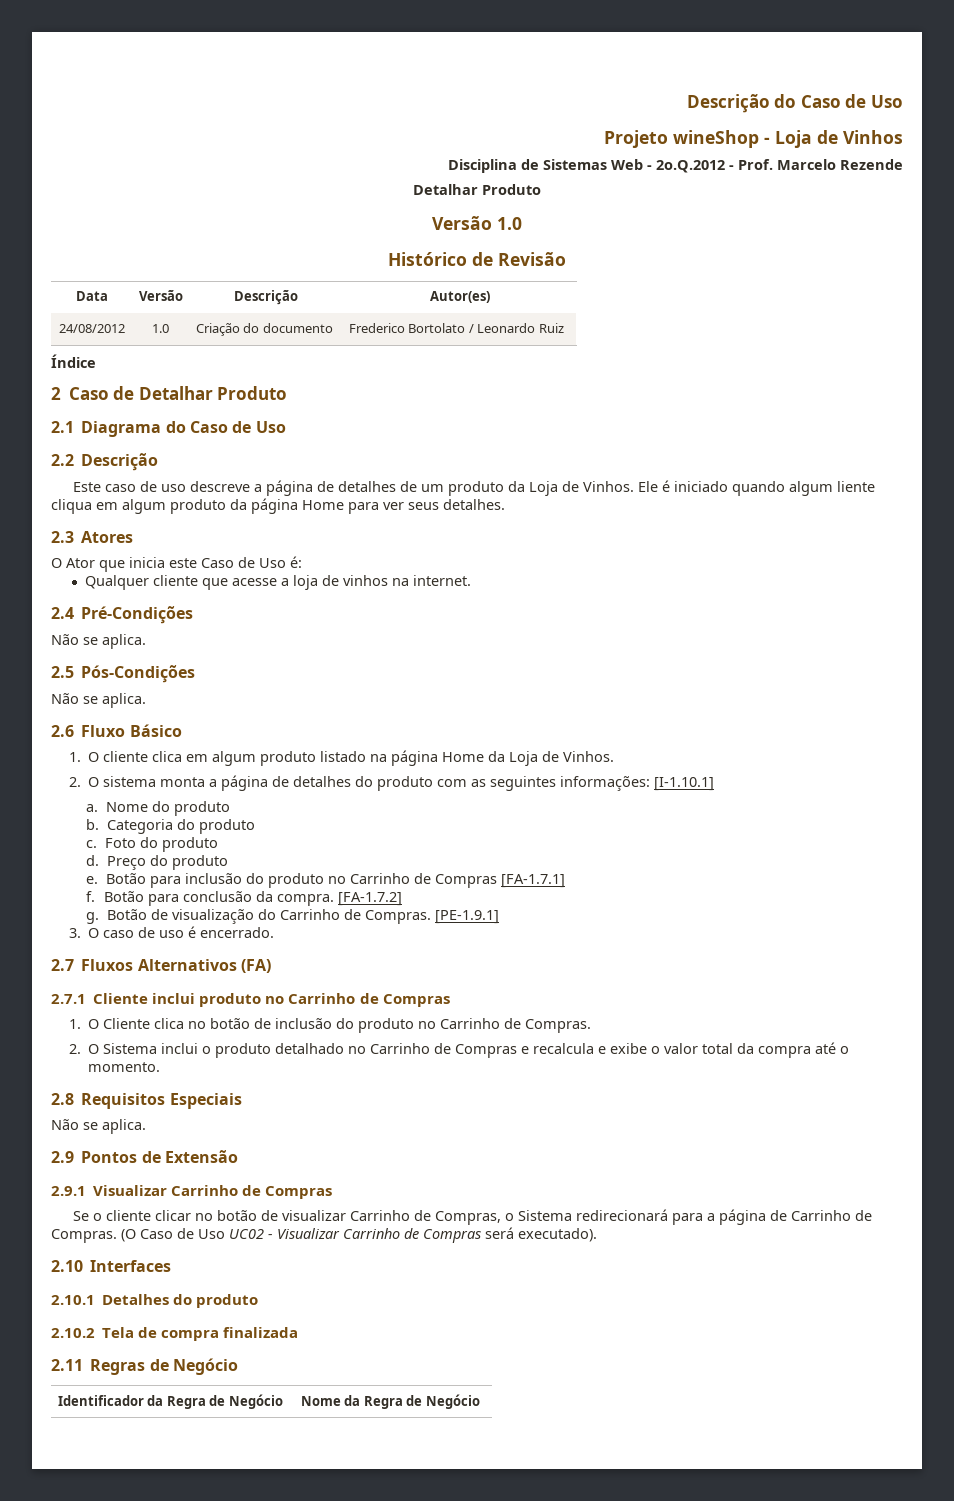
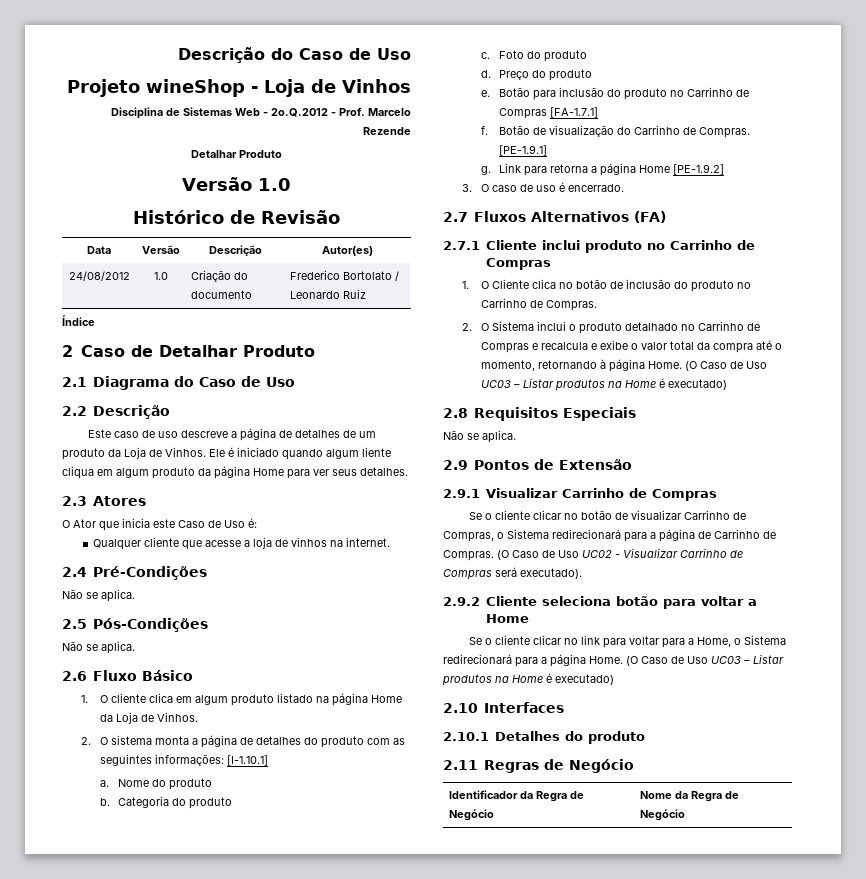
- Botão para conclusão da compra. [FA-1.7.2]
- g. Botão de visualização do Carrinho de Compras.
+ Botão de visualização do Carrinho de Compras.
+ g. Link para retorna a página Home [PE-1.9.2]
- 2. O Sistema inclui o produto detalhado no Carrinho de Compras e recalcula e exibe o valor total da compra até o momento.
+ 2. O Sistema inclui o produto detalhado no Carrinho de Compras e recalcula e exibe o valor total da compra até o momento, retornando à página Home. (O Caso de Uso UC03 – Listar produtos na Home é executado)
+ 2.9.2 Cliente seleciona botão para voltar a Home
+ Se o cliente clicar no link para voltar para a Home, o Sistema redirecionará para a página Home. (O Caso de Uso UC03 – Listar produtos na Home é executado)
- 2.10.2 Tela de compra finalizada

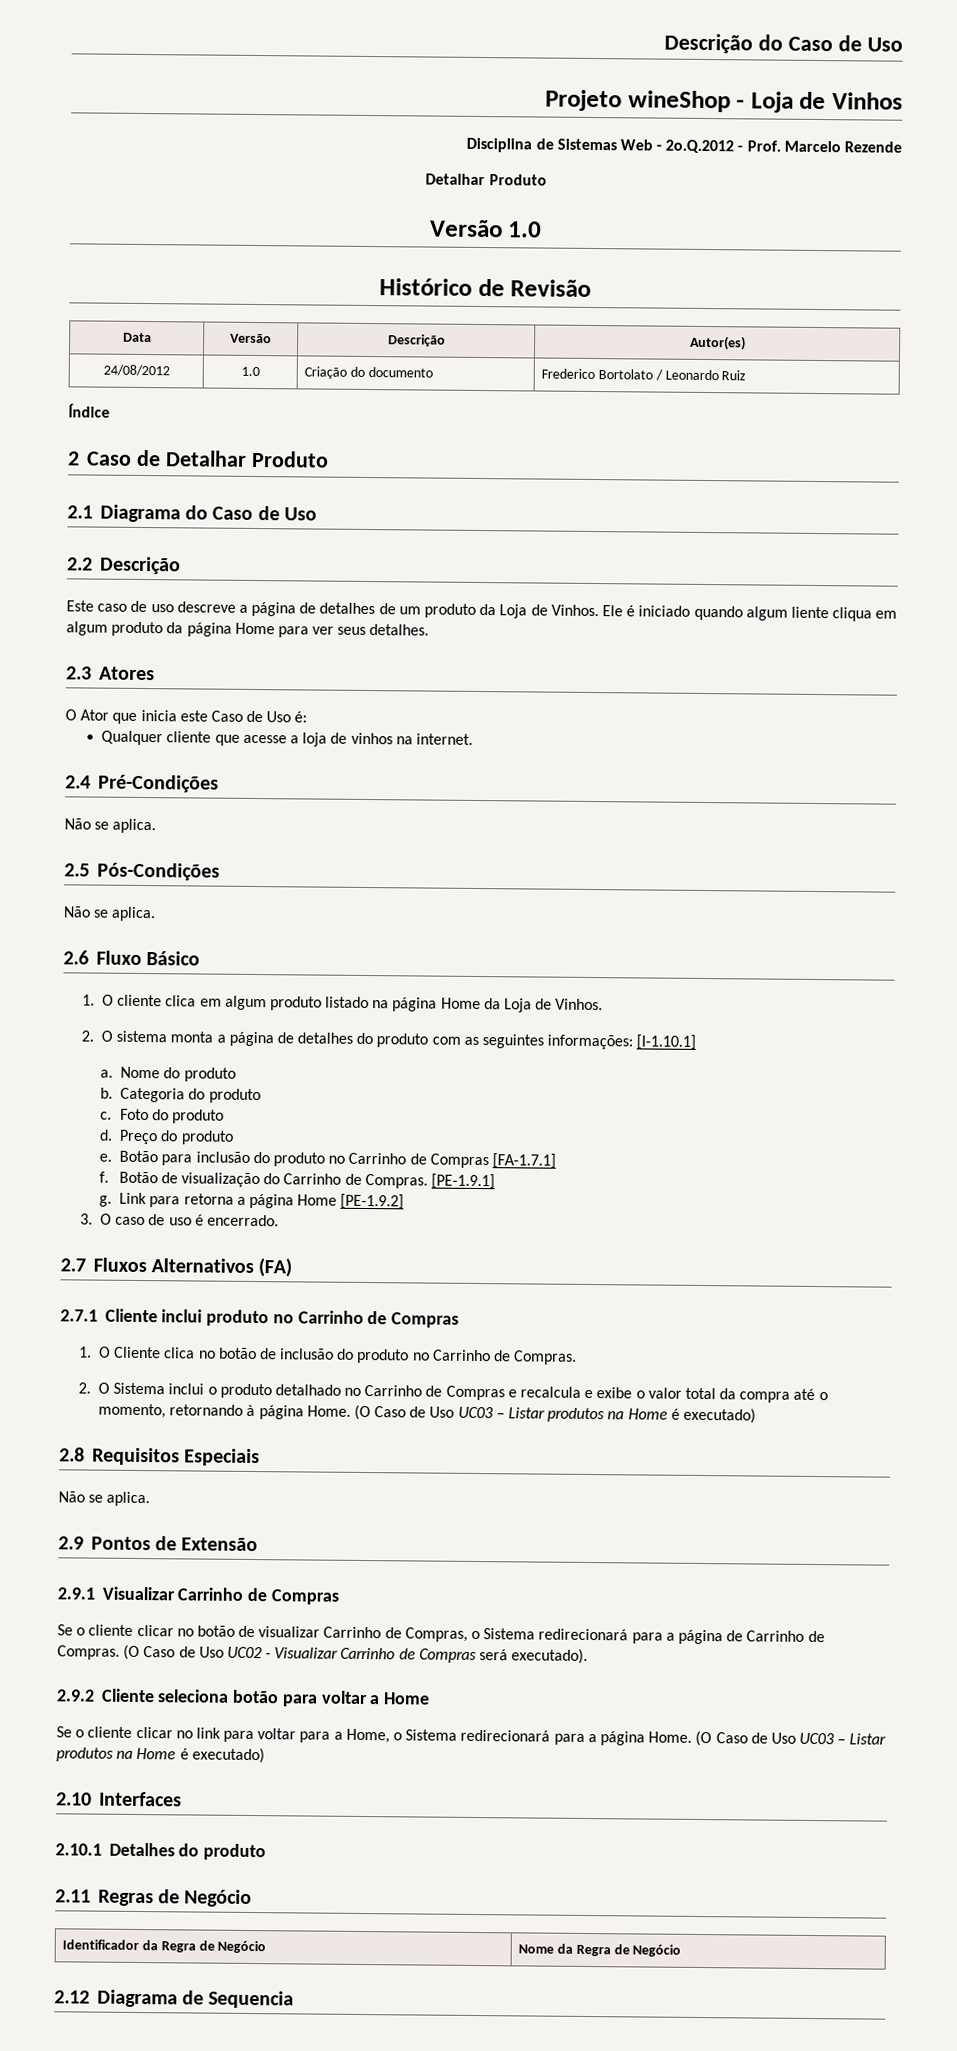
+ 2.12 Diagrama de Sequencia

